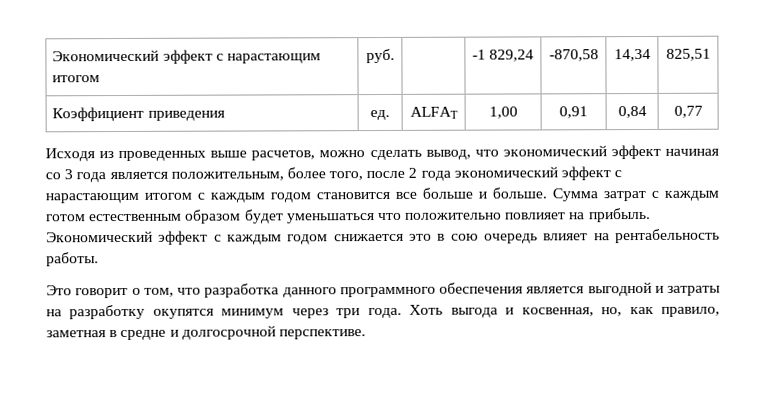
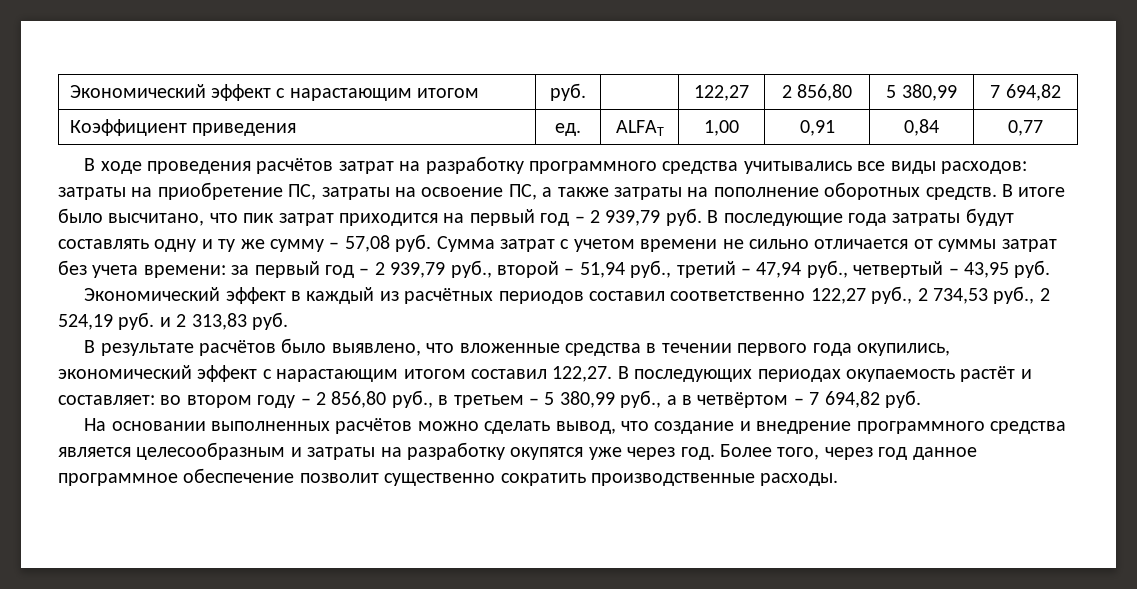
- Экономический эффект с нарастающим итогом | руб. | | -1 829,24 | -870,58 | 14,34 | 825,51
+ Экономический эффект с нарастающим итогом | руб. | | 122,27 | 2 856,80 | 5 380,99 | 7 694,82
- Исходя из проведенных выше расчетов, можно сделать вывод, что экономический эффект начиная со 3 года является положительным, более того, после 2 года экономический эффект с нарастающим итогом с каждым годом становится все больше и больше. Сумма затрат с каждым готом естественным образом будет уменьшаться что положительно повлияет на прибыль. Экономический эффект с каждым годом снижается это в сою очередь влияет на рентабельность работы.
- Это говорит о том, что разработка данного программного обеспечения является выгодной и затраты на разработку окупятся минимум через три года. Хоть выгода и косвенная, но, как правило, заметная в средне и долгосрочной перспективе.
+ В ходе проведения расчётов затрат на разработку программного средства учитывались все виды расходов: затраты на приобретение ПС, затраты на освоение ПС, а также затраты на пополнение оборотных средств. В итоге было высчитано, что пик затрат приходится на первый год – 2 939,79 руб. В последующие года затраты будут составлять одну и ту же сумму – 57,08 руб. Сумма затрат с учетом времени не сильно отличается от суммы затрат без учета времени: за первый год – 2 939,79 руб., второй – 51,94 руб., третий – 47,94 руб., четвертый – 43,95 руб.
+ Экономический эффект в каждый из расчётных периодов составил соответственно 122,27 руб., 2 734,53 руб., 2 524,19 руб. и 2 313,83 руб.
+ В результате расчётов было выявлено, что вложенные средства в течении первого года окупились, экономический эффект с нарастающим итогом составил 122,27. В последующих периодах окупаемость растёт и составляет: во втором году – 2 856,80 руб., в третьем – 5 380,99 руб., а в четвёртом – 7 694,82 руб.
+ На основании выполненных расчётов можно сделать вывод, что создание и внедрение программного средства является целесообразным и затраты на разработку окупятся уже через год. Более того, через год данное программное обеспечение позволит существенно сократить производственные расходы.

